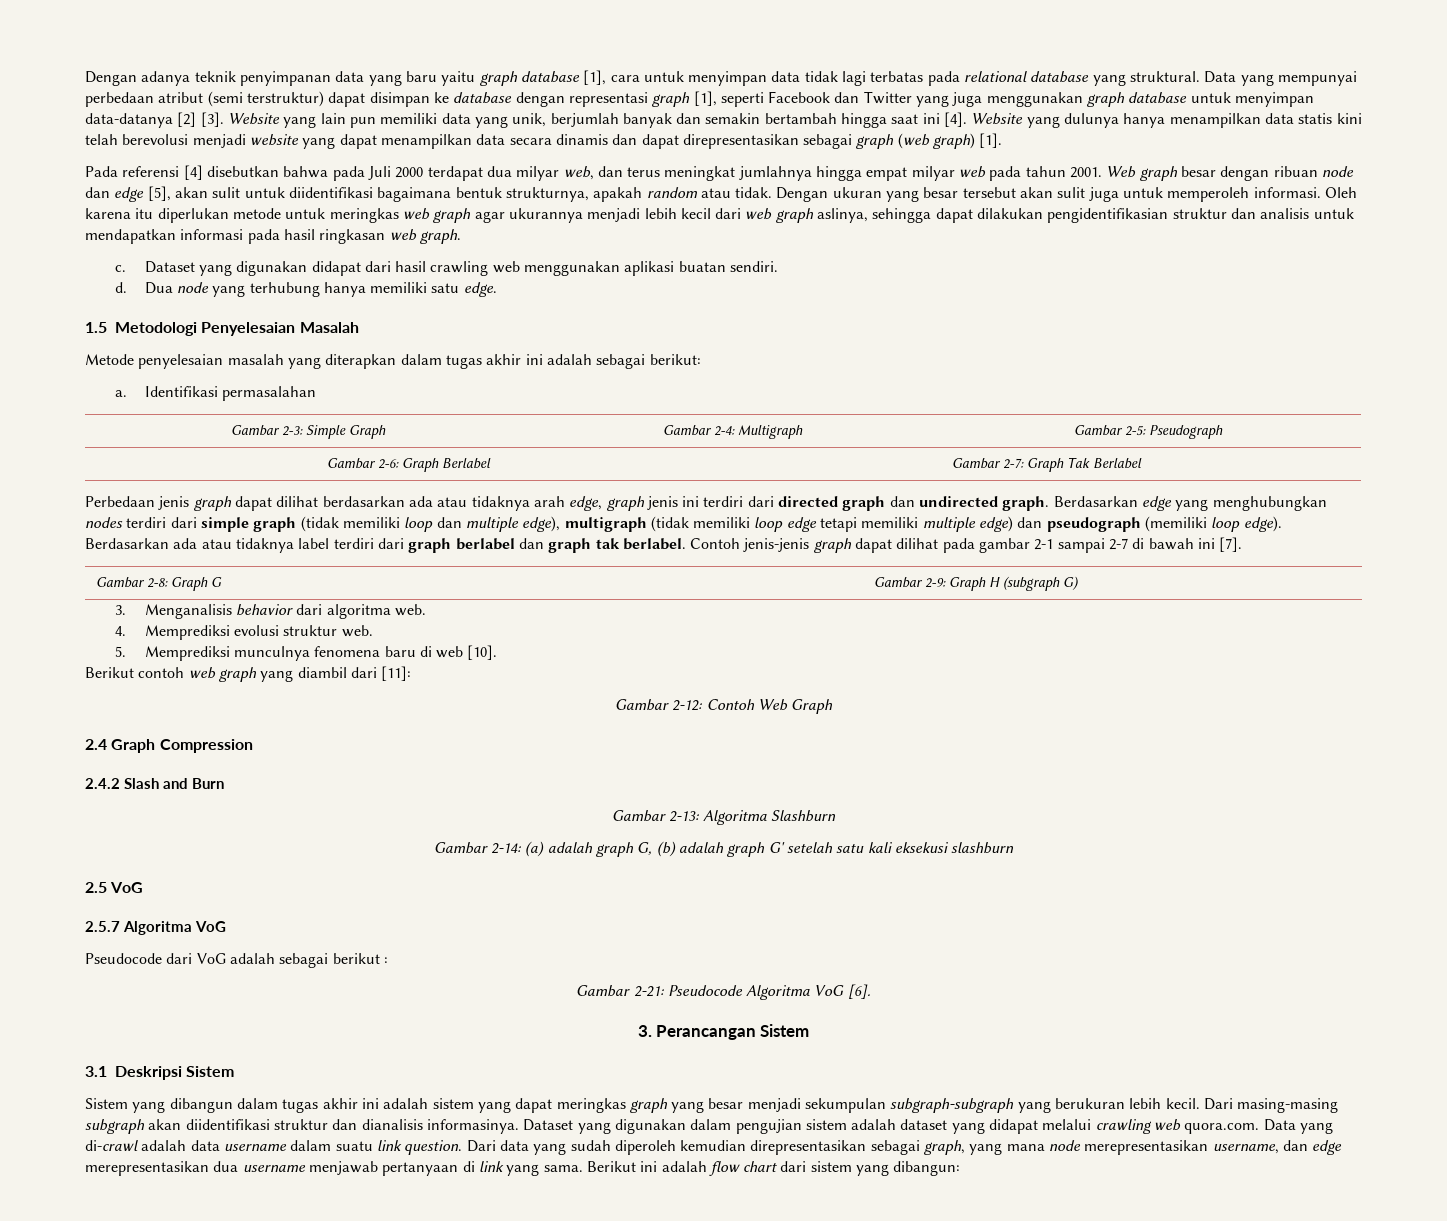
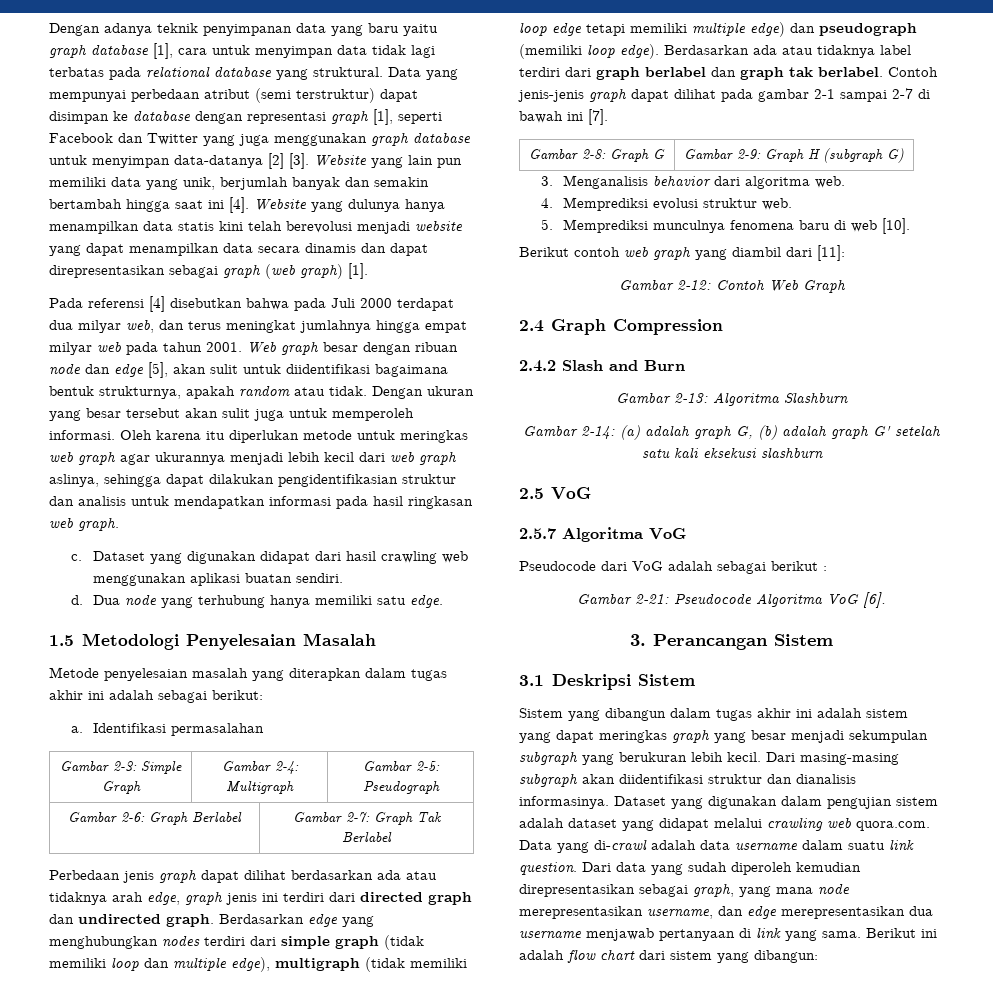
- Sistem yang dibangun dalam tugas akhir ini adalah sistem yang dapat meringkas graph yang besar menjadi sekumpulan subgraph-subgraph yang berukuran lebih kecil.
+ Sistem yang dibangun dalam tugas akhir ini adalah sistem yang dapat meringkas graph yang besar menjadi sekumpulan subgraph yang berukuran lebih kecil.

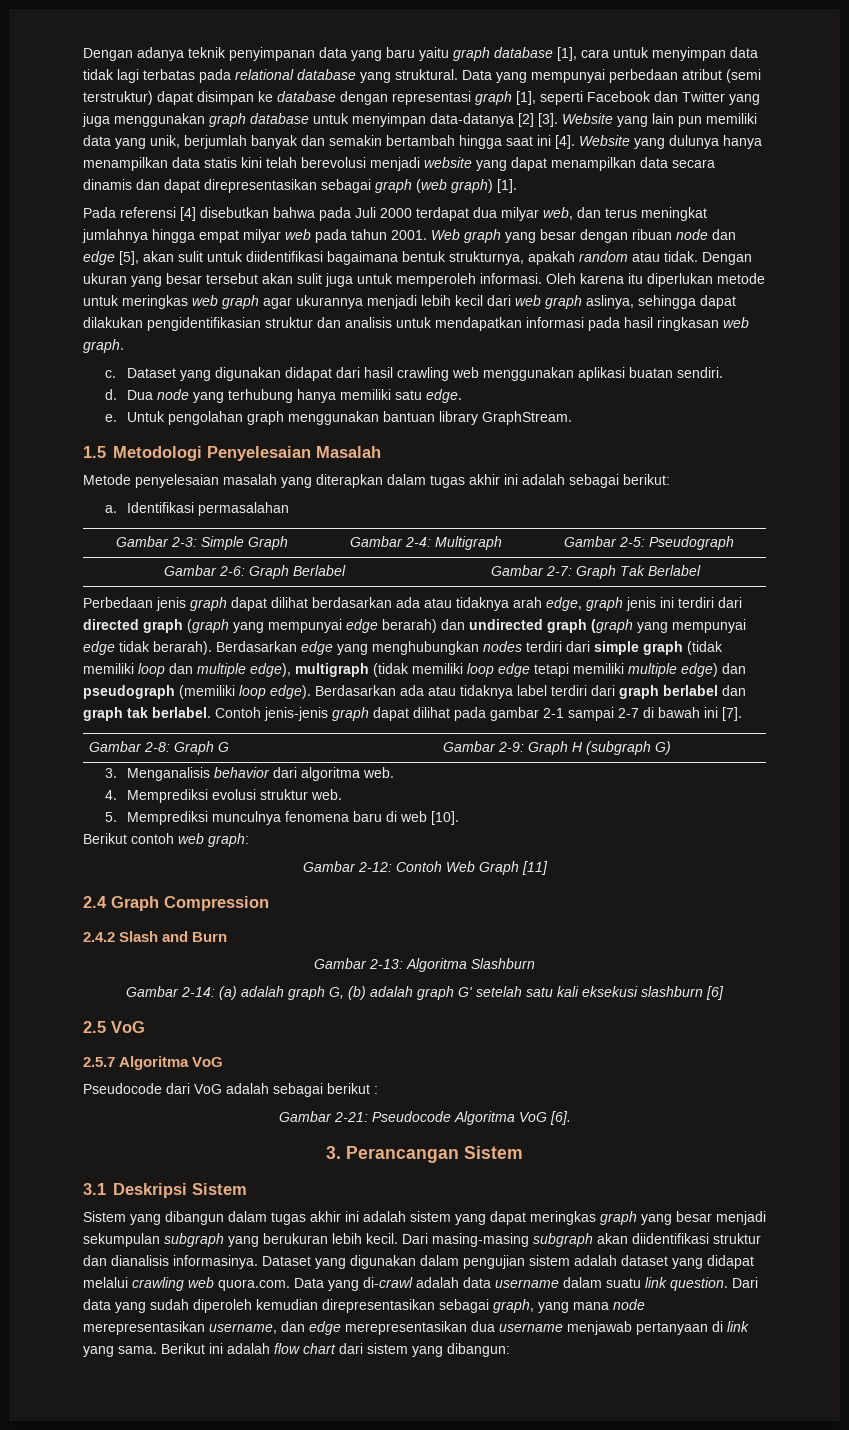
- Web graph besar dengan ribuan node dan edge [5], akan sulit untuk diidentifikasi bagaimana bentuk strukturnya, apakah random atau tidak.
+ Web graph yang besar dengan ribuan node dan edge [5], akan sulit untuk diidentifikasi bagaimana bentuk strukturnya, apakah random atau tidak.
+ e. Untuk pengolahan graph menggunakan bantuan library GraphStream.
- Perbedaan jenis graph dapat dilihat berdasarkan ada atau tidaknya arah edge, graph jenis ini terdiri dari directed graph dan undirected graph.
+ Perbedaan jenis graph dapat dilihat berdasarkan ada atau tidaknya arah edge, graph jenis ini terdiri dari directed graph (graph yang mempunyai edge berarah) dan undirected graph (graph yang mempunyai edge tidak berarah).
- Berikut contoh web graph yang diambil dari [11]:
+ Berikut contoh web graph:
- Gambar 2-12: Contoh Web Graph
+ Gambar 2-12: Contoh Web Graph [11]
- Gambar 2-14: (a) adalah graph G, (b) adalah graph G' setelah satu kali eksekusi slashburn
+ Gambar 2-14: (a) adalah graph G, (b) adalah graph G' setelah satu kali eksekusi slashburn [6]

